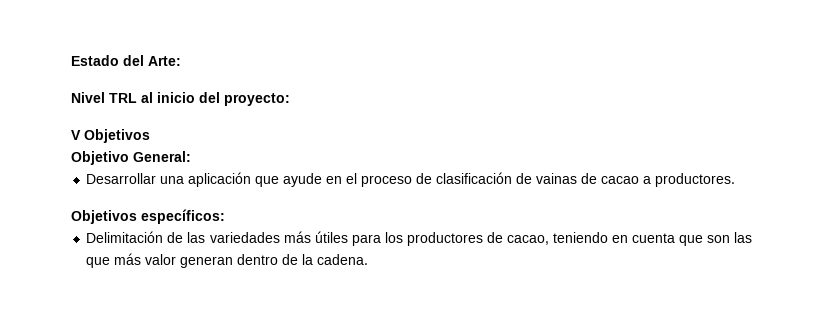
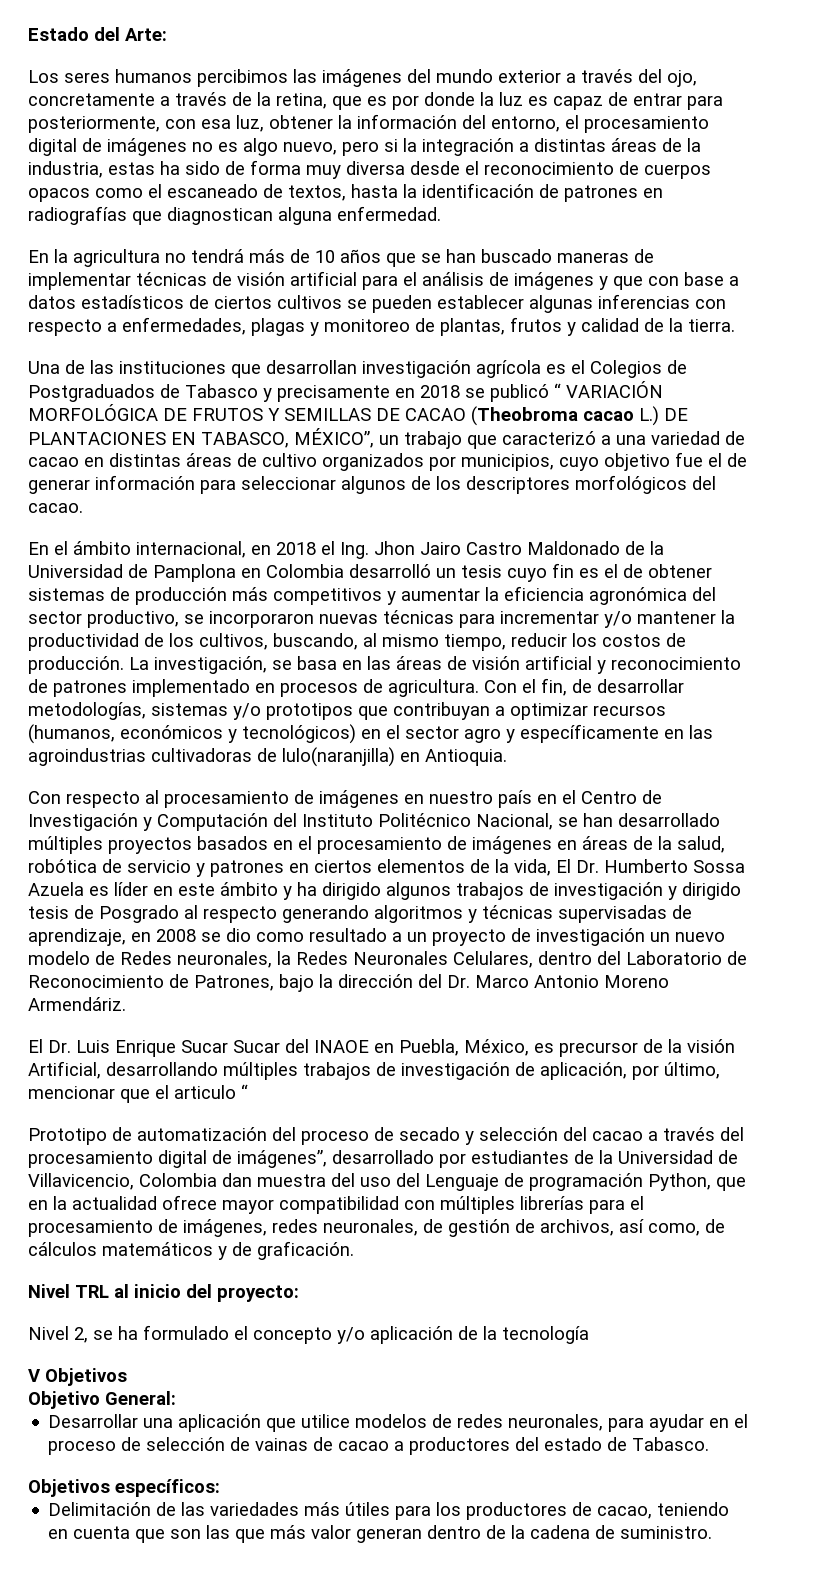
+ Los seres humanos percibimos las imágenes del mundo exterior a través del ojo, concretamente a través de la retina, que es por donde la luz es capaz de entrar para posteriormente, con esa luz, obtener la información del entorno, el procesamiento digital de imágenes no es algo nuevo, pero si la integración a distintas áreas de la industria, estas ha sido de forma muy diversa desde el reconocimiento de cuerpos opacos como el escaneado de textos, hasta la identificación de patrones en radiografías que diagnostican alguna enfermedad.
+ En la agricultura no tendrá más de 10 años que se han buscado maneras de implementar técnicas de visión artificial para el análisis de imágenes y que con base a datos estadísticos de ciertos cultivos se pueden establecer algunas inferencias con respecto a enfermedades, plagas y monitoreo de plantas, frutos y calidad de la tierra.
+ Una de las instituciones que desarrollan investigación agrícola es el Colegios de Postgraduados de Tabasco y precisamente en 2018 se publicó “ VARIACIÓN MORFOLÓGICA DE FRUTOS Y SEMILLAS DE CACAO (Theobroma cacao L.) DE PLANTACIONES EN TABASCO, MÉXICO”, un trabajo que caracterizó a una variedad de cacao en distintas áreas de cultivo organizados por municipios, cuyo objetivo fue el de generar información para seleccionar algunos de los descriptores morfológicos del cacao.
+ En el ámbito internacional, en 2018 el Ing. Jhon Jairo Castro Maldonado de la Universidad de Pamplona en Colombia desarrolló un tesis cuyo fin es el de obtener sistemas de producción más competitivos y aumentar la eficiencia agronómica del sector productivo, se incorporaron nuevas técnicas para incrementar y/o mantener la productividad de los cultivos, buscando, al mismo tiempo, reducir los costos de producción. La investigación, se basa en las áreas de visión artificial y reconocimiento de patrones implementado en procesos de agricultura. Con el fin, de desarrollar metodologías, sistemas y/o prototipos que contribuyan a optimizar recursos (humanos, económicos y tecnológicos) en el sector agro y específicamente en las agroindustrias cultivadoras de lulo(naranjilla) en Antioquia.
+ Con respecto al procesamiento de imágenes en nuestro país en el Centro de Investigación y Computación del Instituto Politécnico Nacional, se han desarrollado múltiples proyectos basados en el procesamiento de imágenes en áreas de la salud, robótica de servicio y patrones en ciertos elementos de la vida, El Dr. Humberto Sossa Azuela es líder en este ámbito y ha dirigido algunos trabajos de investigación y dirigido tesis de Posgrado al respecto generando algoritmos y técnicas supervisadas de aprendizaje, en 2008 se dio como resultado a un proyecto de investigación un nuevo modelo de Redes neuronales, la Redes Neuronales Celulares, dentro del Laboratorio de Reconocimiento de Patrones, bajo la dirección del Dr. Marco Antonio Moreno Armendáriz.
+ El Dr. Luis Enrique Sucar Sucar del INAOE en Puebla, México, es precursor de la visión Artificial, desarrollando múltiples trabajos de investigación de aplicación, por último, mencionar que el articulo “
+ Prototipo de automatización del proceso de secado y selección del cacao a través del procesamiento digital de imágenes”, desarrollado por estudiantes de la Universidad de Villavicencio, Colombia dan muestra del uso del Lenguaje de programación Python, que en la actualidad ofrece mayor compatibilidad con múltiples librerías para el procesamiento de imágenes, redes neuronales, de gestión de archivos, así como, de cálculos matemáticos y de graficación.
+ Nivel 2, se ha formulado el concepto y/o aplicación de la tecnología
- Desarrollar una aplicación que ayude en el proceso de clasificación de vainas de cacao a productores.
+ Desarrollar una aplicación que utilice modelos de redes neuronales, para ayudar en el proceso de selección de vainas de cacao a productores del estado de Tabasco.
- Delimitación de las variedades más útiles para los productores de cacao, teniendo en cuenta que son las que más valor generan dentro de la cadena.
+ Delimitación de las variedades más útiles para los productores de cacao, teniendo en cuenta que son las que más valor generan dentro de la cadena de suministro.

